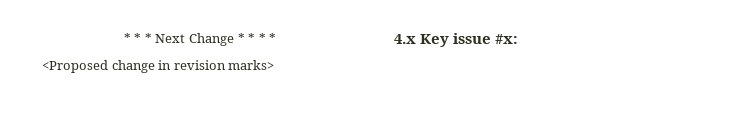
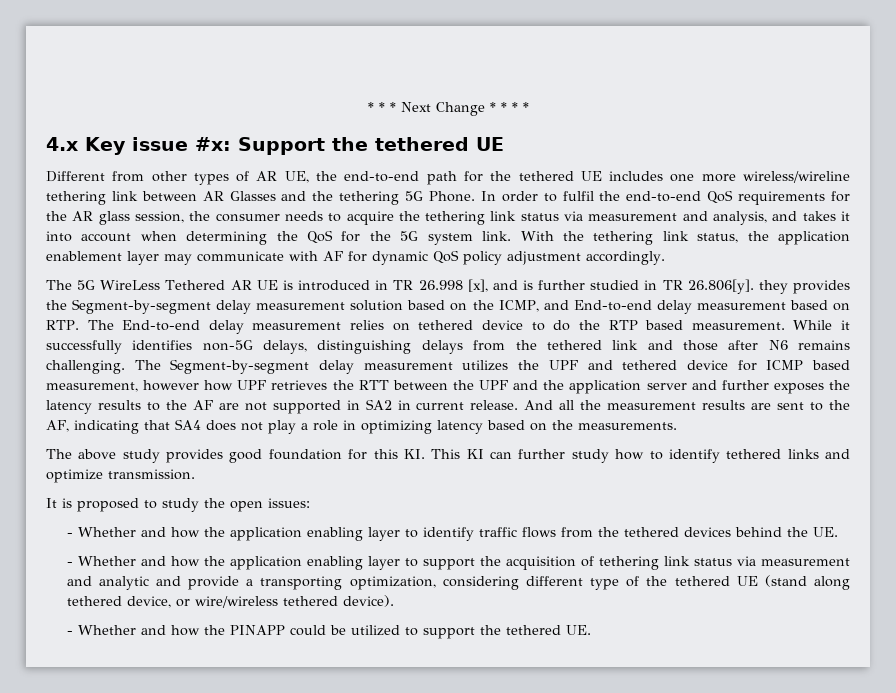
- <Proposed change in revision marks>
- 4.x Key issue #x:
+ 4.x Key issue #x: Support the tethered UE
+ Different from other types of AR UE, the end-to-end path for the tethered UE includes one more wireless/wireline tethering link between AR Glasses and the tethering 5G Phone. In order to fulfil the end-to-end QoS requirements for the AR glass session, the consumer needs to acquire the tethering link status via measurement and analysis, and takes it into account when determining the QoS for the 5G system link. With the tethering link status, the application enablement layer may communicate with AF for dynamic QoS policy adjustment accordingly.
+ The 5G WireLess Tethered AR UE is introduced in TR 26.998 [x], and is further studied in TR 26.806[y]. they provides the Segment-by-segment delay measurement solution based on the ICMP, and End-to-end delay measurement based on RTP. The End-to-end delay measurement relies on tethered device to do the RTP based measurement. While it successfully identifies non-5G delays, distinguishing delays from the tethered link and those after N6 remains challenging. The Segment-by-segment delay measurement utilizes the UPF and tethered device for ICMP based measurement, however how UPF retrieves the RTT between the UPF and the application server and further exposes the latency results to the AF are not supported in SA2 in current release. And all the measurement results are sent to the AF, indicating that SA4 does not play a role in optimizing latency based on the measurements.
+ The above study provides good foundation for this KI. This KI can further study how to identify tethered links and optimize transmission.
+ It is proposed to study the open issues:
+ - Whether and how the application enabling layer to identify traffic flows from the tethered devices behind the UE.
+ - Whether and how the application enabling layer to support the acquisition of tethering link status via measurement and analytic and provide a transporting optimization, considering different type of the tethered UE (stand along tethered device, or wire/wireless tethered device).
+ - Whether and how the PINAPP could be utilized to support the tethered UE.

